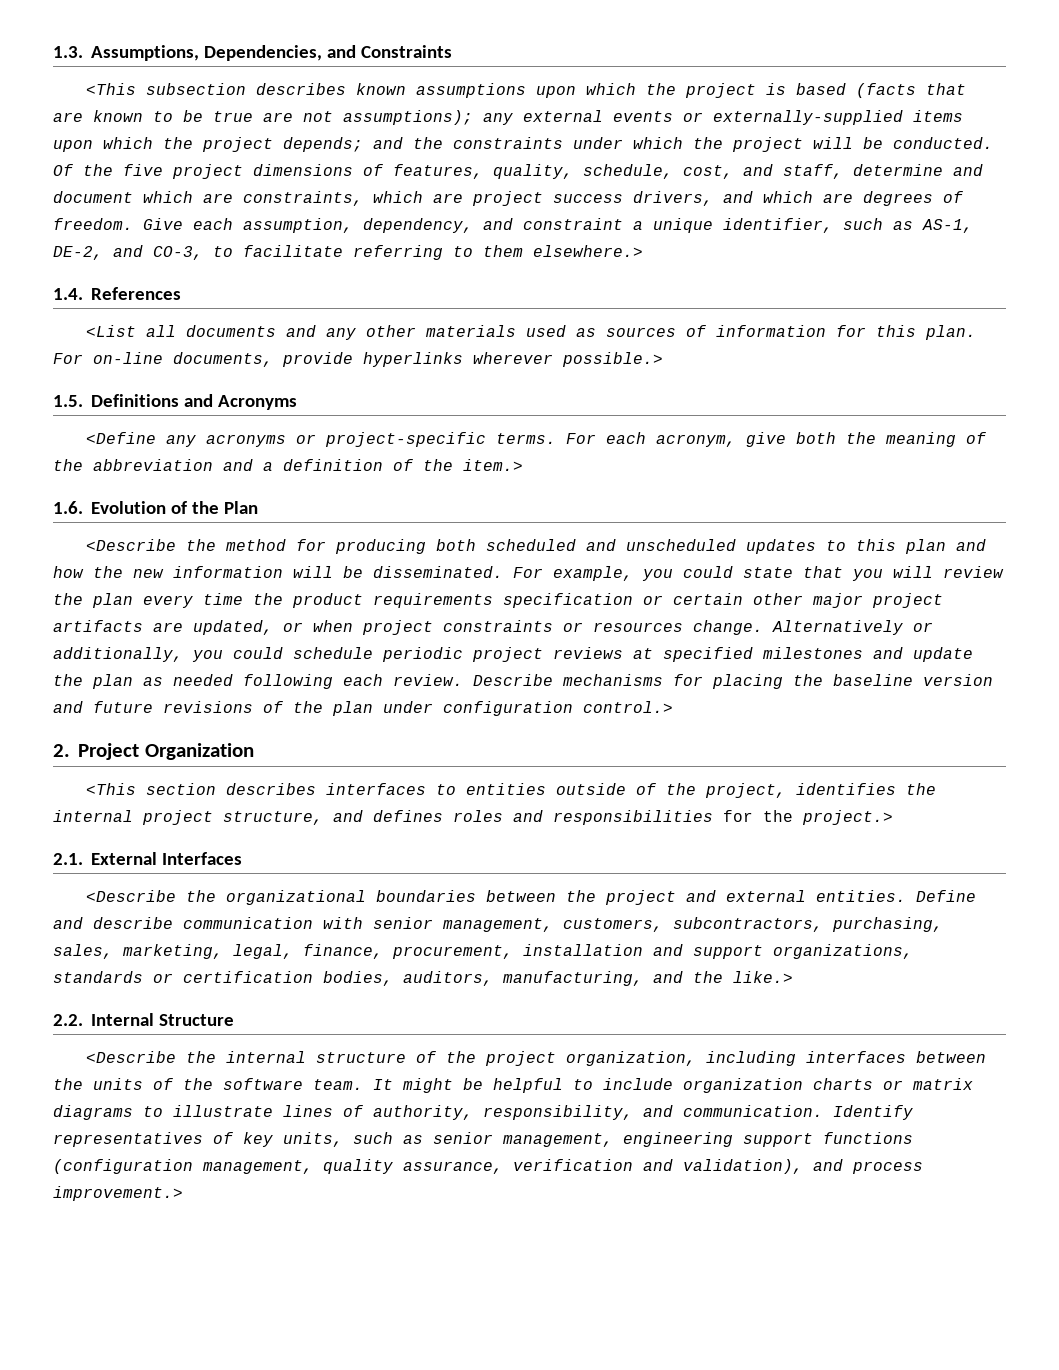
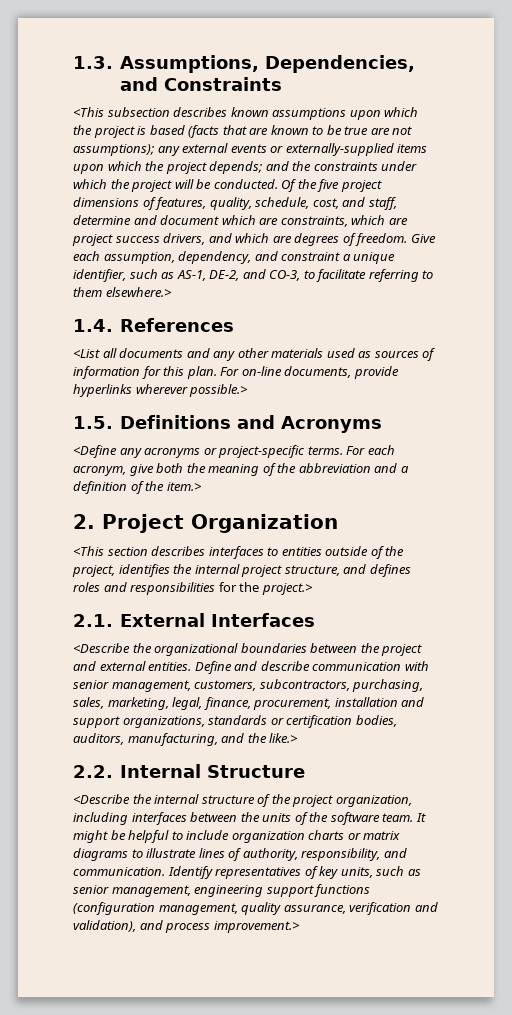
- 1.6. Evolution of the Plan
- <Describe the method for producing both scheduled and unscheduled updates to this plan and how the new information will be disseminated. For example, you could state that you will review the plan every time the product requirements specification or certain other major project artifacts are updated, or when project constraints or resources change. Alternatively or additionally, you could schedule periodic project reviews at specified milestones and update the plan as needed following each review. Describe mechanisms for placing the baseline version and future revisions of the plan under configuration control.>

